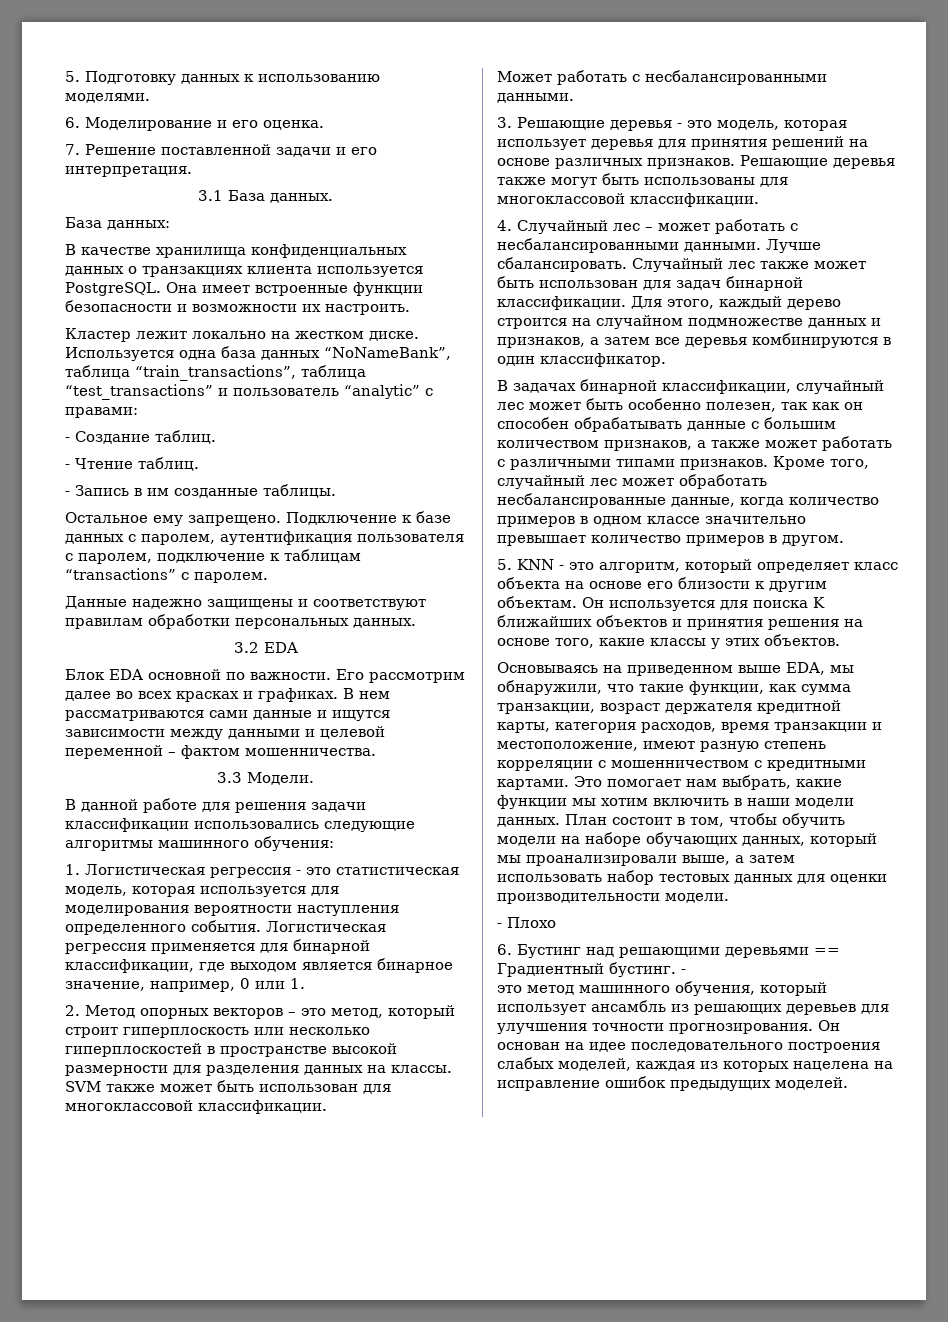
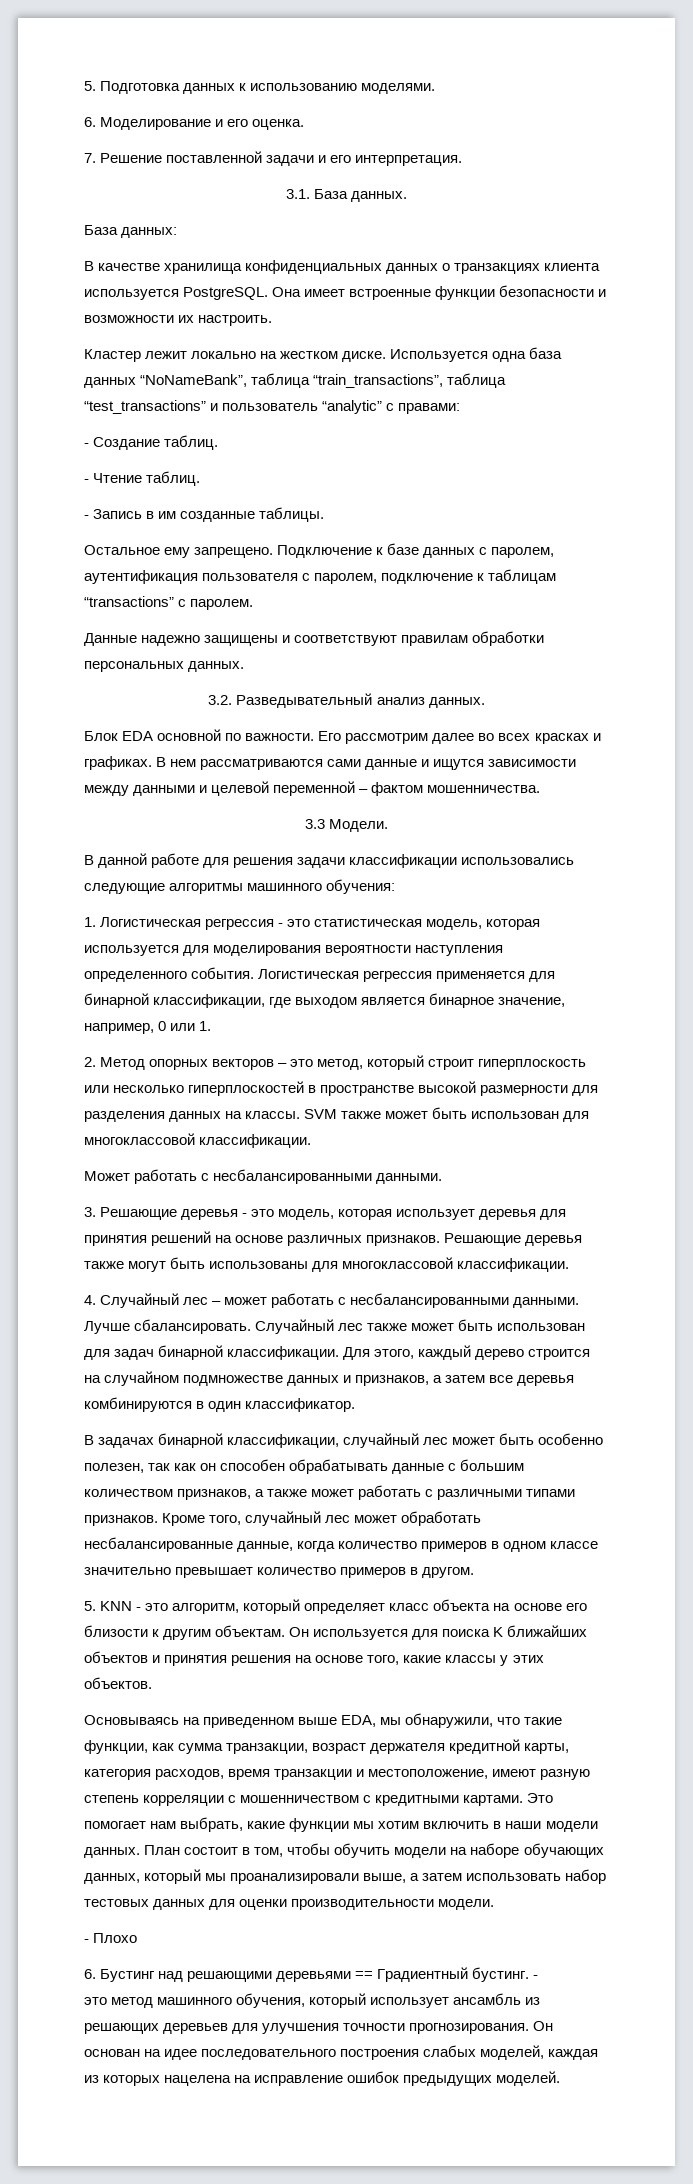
- 5. Подготовку данных к использованию моделями.
+ 5. Подготовка данных к использованию моделями.
- 3.1 База данных.
+ 3.1. База данных.
- 3.2 EDA
+ 3.2. Разведывательный анализ данных.

